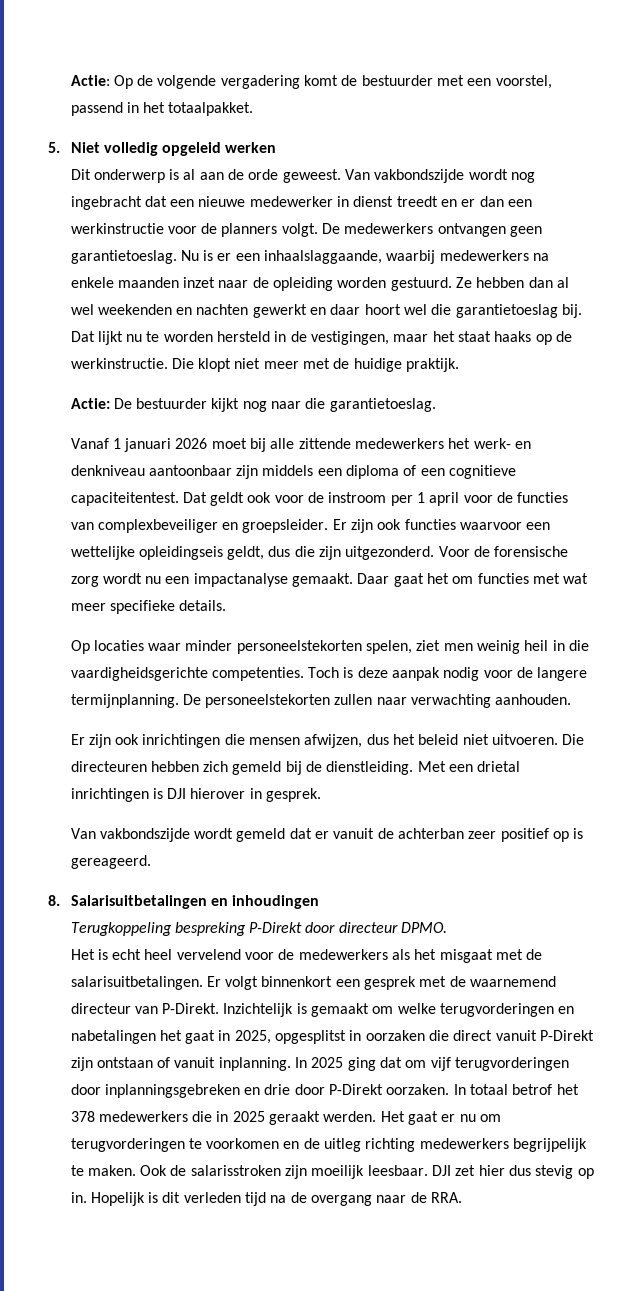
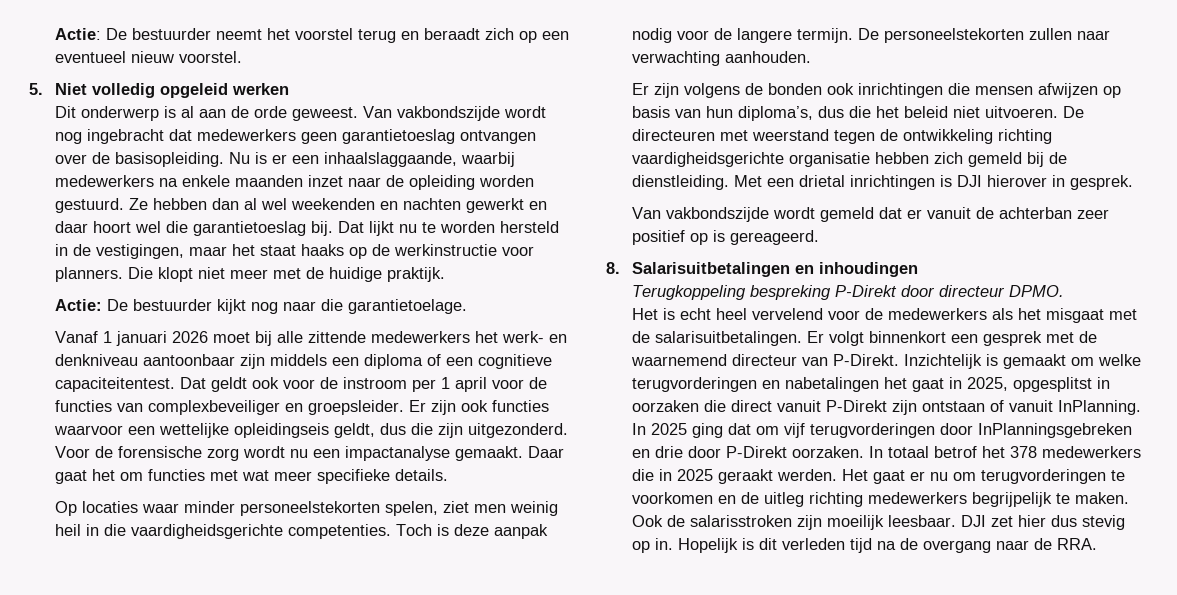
- Actie: Op de volgende vergadering komt de bestuurder met een voorstel, passend in het totaalpakket.
+ Actie: De bestuurder neemt het voorstel terug en beraadt zich op een eventueel nieuw voorstel.
- Van vakbondszijde wordt nog ingebracht dat een nieuwe medewerker in dienst treedt en er dan een werkinstructie voor de planners volgt. De medewerkers ontvangen geen garantietoeslag.
+ Van vakbondszijde wordt nog ingebracht dat medewerkers geen garantietoeslag ontvangen over de basisopleiding.
- Dat lijkt nu te worden hersteld in de vestigingen, maar het staat haaks op de werkinstructie.
+ Dat lijkt nu te worden hersteld in de vestigingen, maar het staat haaks op de werkinstructie voor planners.
- Actie: De bestuurder kijkt nog naar die garantietoeslag.
+ Actie: De bestuurder kijkt nog naar die garantietoelage.
- Toch is deze aanpak nodig voor de langere termijnplanning.
+ Toch is deze aanpak nodig voor de langere termijn.
- Er zijn ook inrichtingen die mensen afwijzen, dus het beleid niet uitvoeren. Die directeuren hebben zich gemeld bij de dienstleiding.
+ Er zijn volgens de bonden ook inrichtingen die mensen afwijzen op basis van hun diploma’s, dus die het beleid niet uitvoeren. De directeuren met weerstand tegen de ontwikkeling richting vaardigheidsgerichte organisatie hebben zich gemeld bij de dienstleiding.
- Inzichtelijk is gemaakt om welke terugvorderingen en nabetalingen het gaat in 2025, opgesplitst in oorzaken die direct vanuit P-Direkt zijn ontstaan of vanuit inplanning.
+ Inzichtelijk is gemaakt om welke terugvorderingen en nabetalingen het gaat in 2025, opgesplitst in oorzaken die direct vanuit P-Direkt zijn ontstaan of vanuit InPlanning.
- In 2025 ging dat om vijf terugvorderingen door inplanningsgebreken en drie door P-Direkt oorzaken.
+ In 2025 ging dat om vijf terugvorderingen door InPlanningsgebreken en drie door P-Direkt oorzaken.

